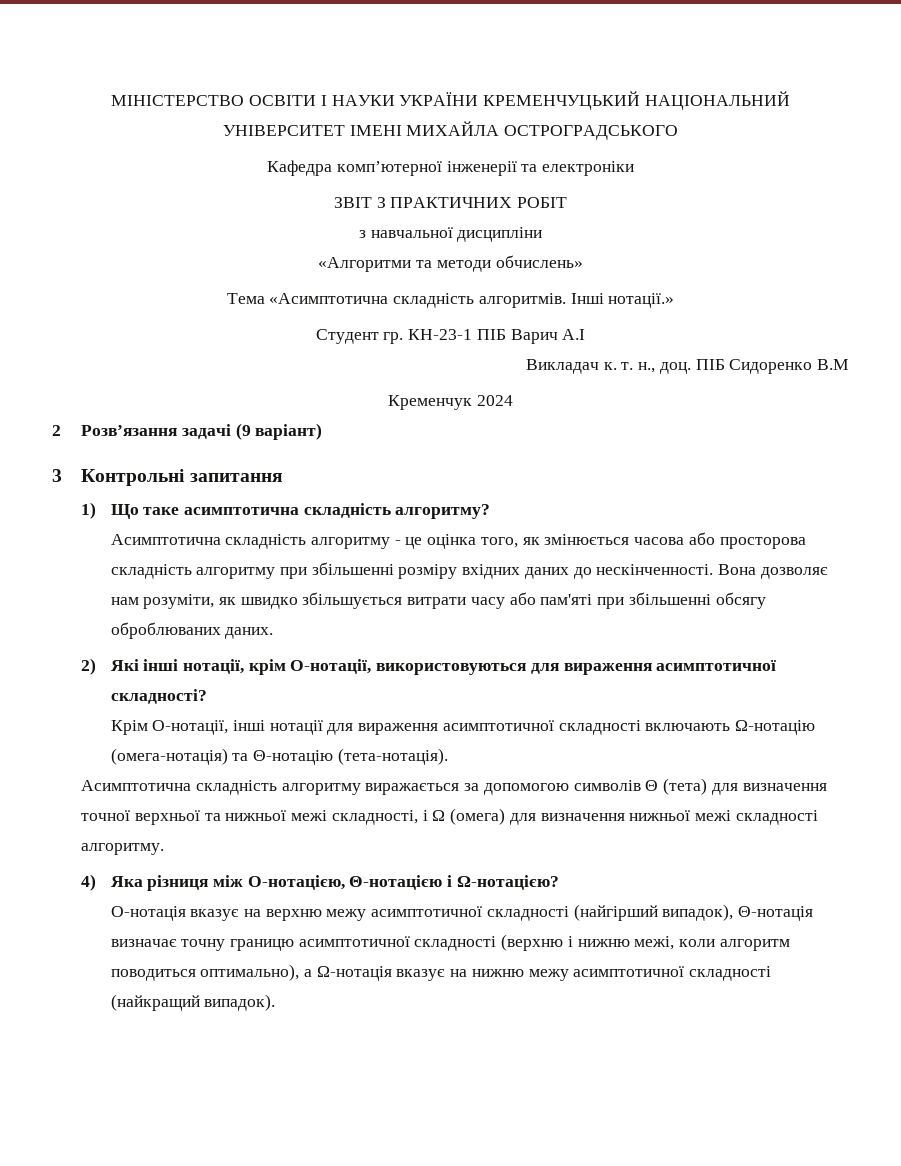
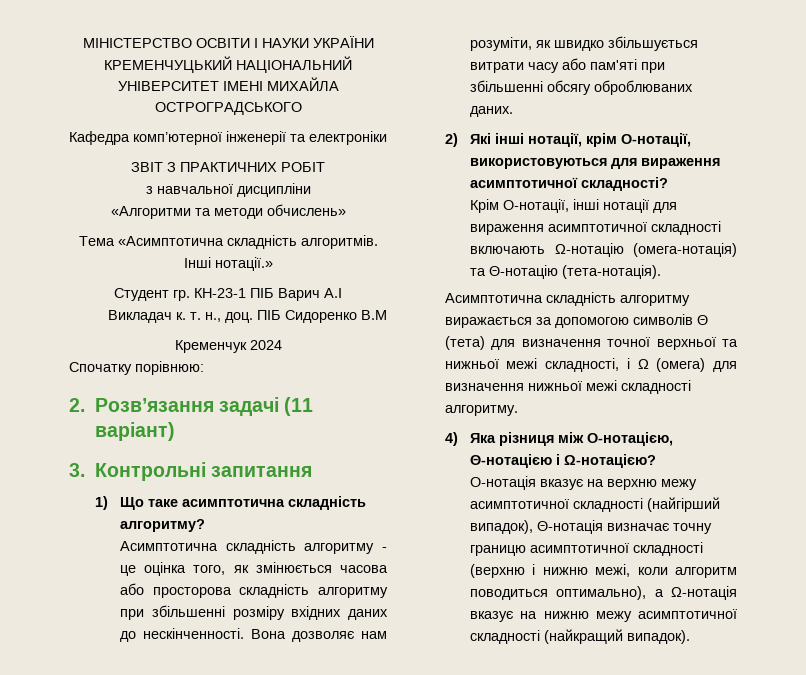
- 2 Розв’язання задачі (9 варіант)
+ Спочатку порівнюю:
+ 2. Розв’язання задачі (11 варіант)
- 3 Контрольні запитання
+ 3. Контрольні запитання

